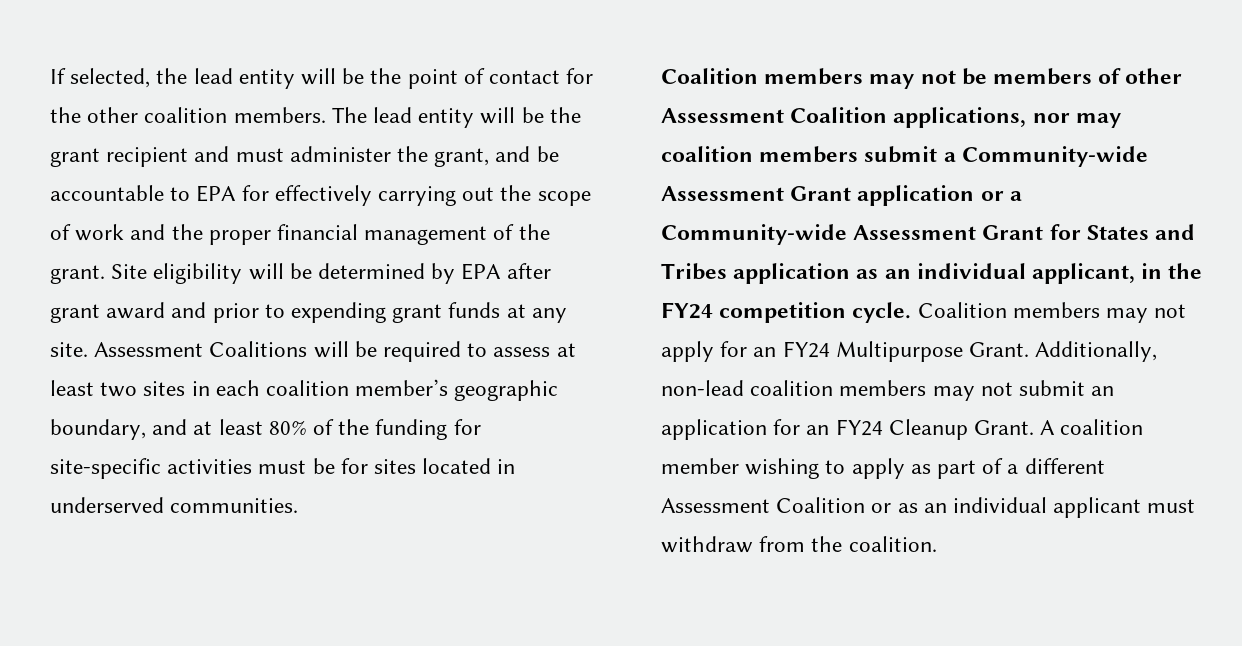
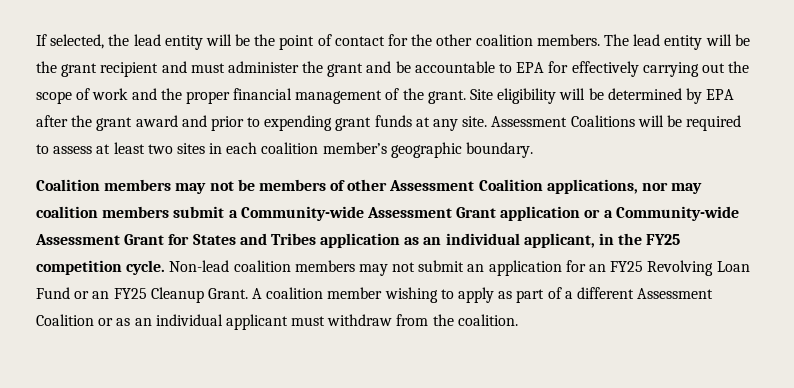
- The lead entity will be the grant recipient and must administer the grant, and be accountable to EPA for effectively carrying out the scope of work and the proper financial management of the grant.
+ The lead entity will be the grant recipient and must administer the grant and be accountable to EPA for effectively carrying out the scope of work and the proper financial management of the grant.
- Site eligibility will be determined by EPA after grant award and prior to expending grant funds at any site.
+ Site eligibility will be determined by EPA after the grant award and prior to expending grant funds at any site.
- Assessment Coalitions will be required to assess at least two sites in each coalition member’s geographic boundary, and at least 80% of the funding for site-specific activities must be for sites located in underserved communities.
+ Assessment Coalitions will be required to assess at least two sites in each coalition member’s geographic boundary.
- Coalition members may not be members of other Assessment Coalition applications, nor may coalition members submit a Community-wide Assessment Grant application or a Community-wide Assessment Grant for States and Tribes application as an individual applicant, in the FY24 competition cycle.
+ Coalition members may not be members of other Assessment Coalition applications, nor may coalition members submit a Community-wide Assessment Grant application or a Community-wide Assessment Grant for States and Tribes application as an individual applicant, in the FY25 competition cycle.
- Coalition members may not apply for an FY24 Multipurpose Grant. Additionally, non-lead coalition members may not submit an application for an FY24 Cleanup Grant.
+ Non-lead coalition members may not submit an application for an FY25 Revolving Loan Fund or an FY25 Cleanup Grant.

